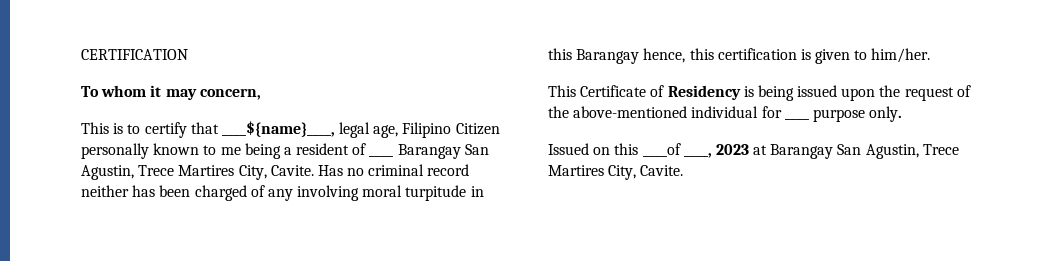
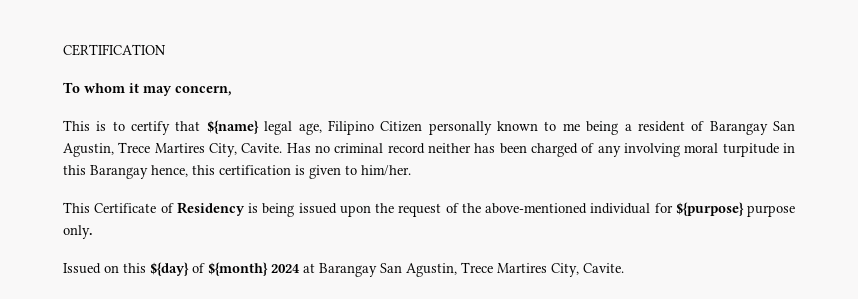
- This is to certify that ____${name}____, legal age, Filipino Citizen personally known to me being a resident of ____ Barangay San Agustin, Trece Martires City, Cavite.
+ This is to certify that ${name} legal age, Filipino Citizen personally known to me being a resident of Barangay San Agustin, Trece Martires City, Cavite.
- This Certificate of Residency is being issued upon the request of the above-mentioned individual for ____ purpose only.
+ This Certificate of Residency is being issued upon the request of the above-mentioned individual for ${purpose} purpose only.
- Issued on this ____of ____, 2023 at Barangay San Agustin, Trece Martires City, Cavite.
+ Issued on this ${day} of ${month} 2024 at Barangay San Agustin, Trece Martires City, Cavite.

